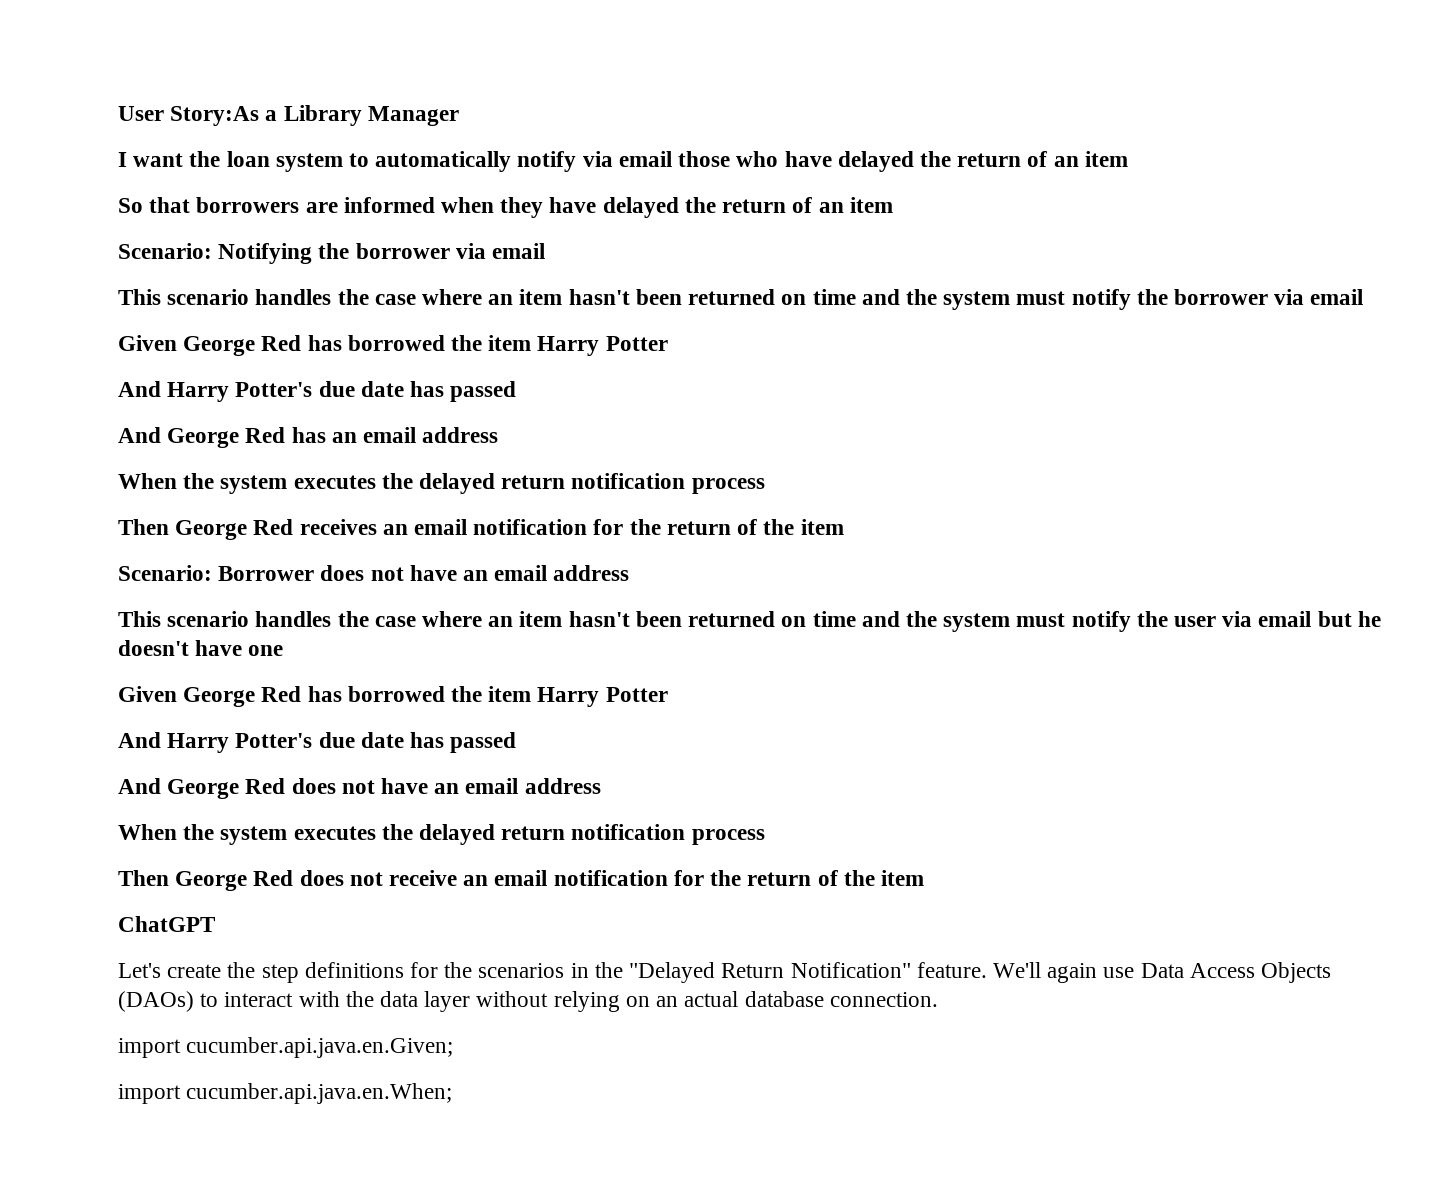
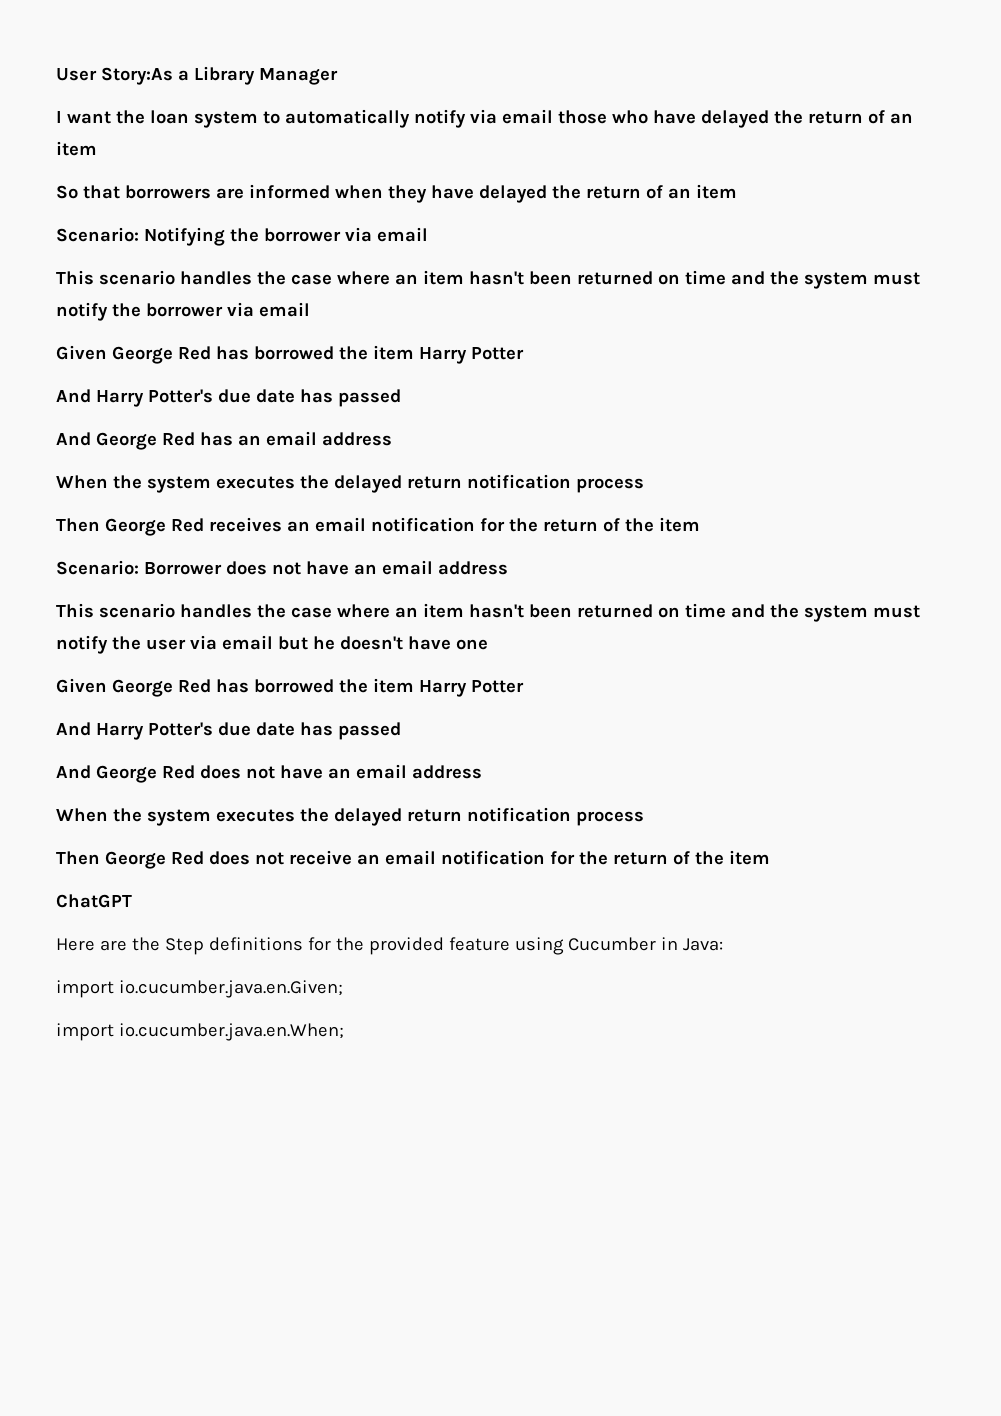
- Let's create the step definitions for the scenarios in the "Delayed Return Notification" feature. We'll again use Data Access Objects (DAOs) to interact with the data layer without relying on an actual database connection.
- import cucumber.api.java.en.Given;
- import cucumber.api.java.en.When;
+ Here are the Step definitions for the provided feature using Cucumber in Java:
+ import io.cucumber.java.en.Given;
+ import io.cucumber.java.en.When;

